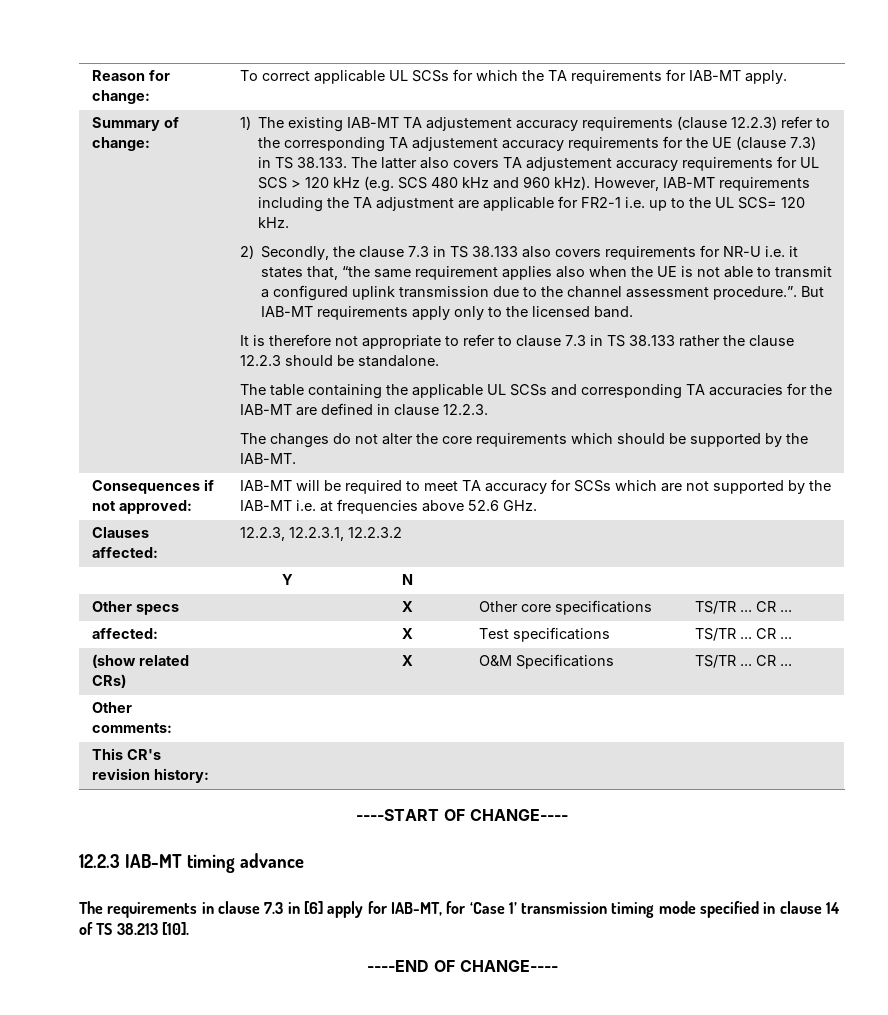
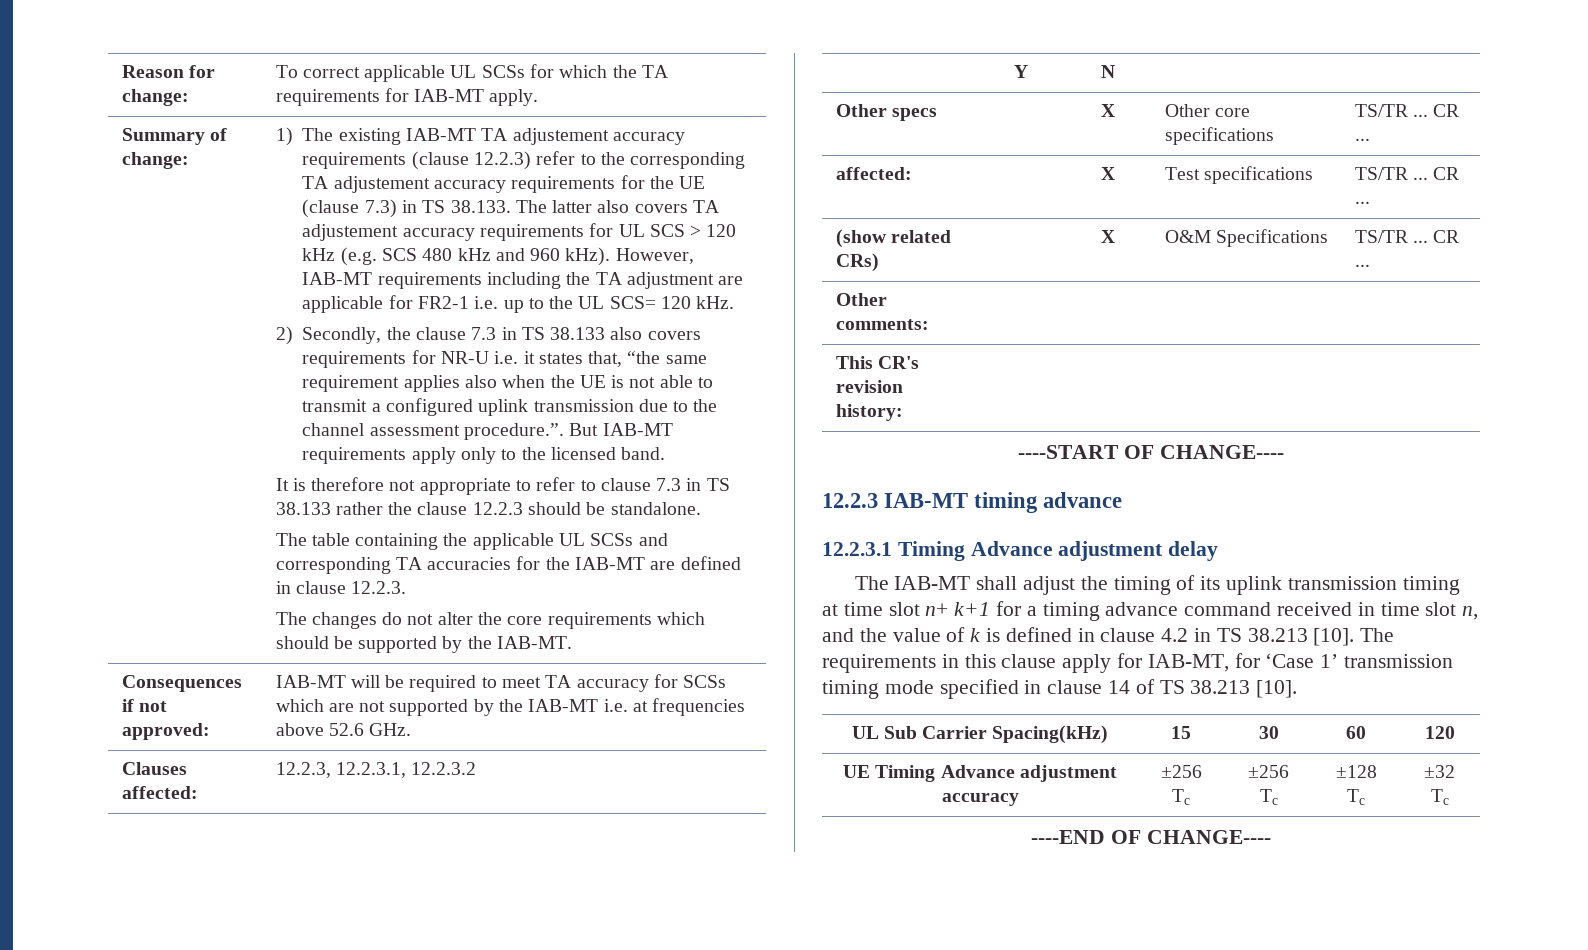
- The requirements in clause 7.3 in [6] apply for IAB-MT, for ‘Case 1’ transmission timing mode specified in clause 14 of TS 38.213 [10].
+ 12.2.3.1 Timing Advance adjustment delay
+ The IAB-MT shall adjust the timing of its uplink transmission timing at time slot n+ k+1 for a timing advance command received in time slot n, and the value of k is defined in clause 4.2 in TS 38.213 [10]. The requirements in this clause apply for IAB-MT, for ‘Case 1’ transmission timing mode specified in clause 14 of TS 38.213 [10].
+ UL Sub Carrier Spacing(kHz) | 15 | 30 | 60 | 120
+ UE Timing Advance adjustment accuracy | ±256 Tc | ±256 Tc | ±128 Tc | ±32 Tc

